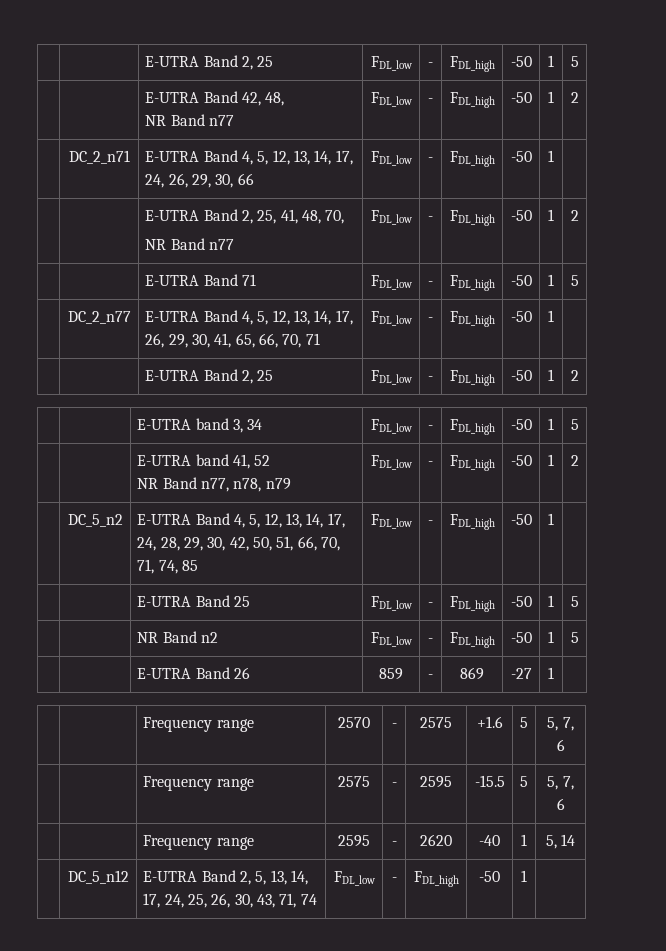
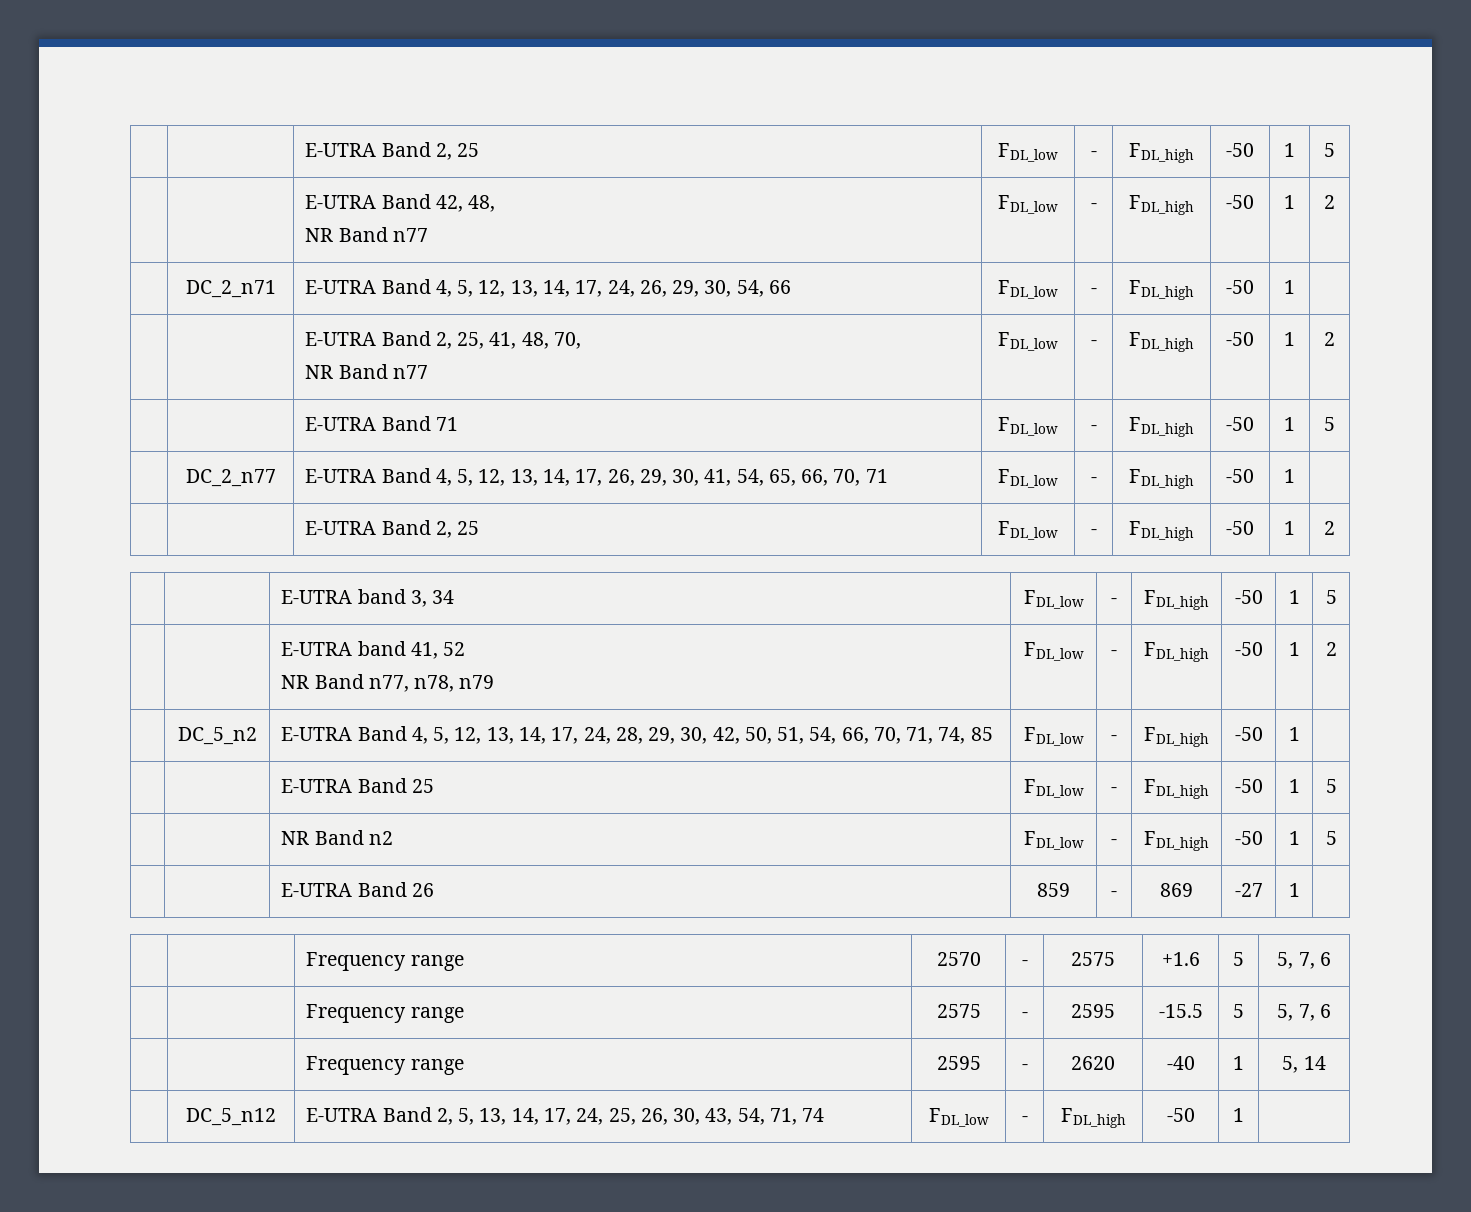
- | DC_2_n71 | E-UTRA Band 4, 5, 12, 13, 14, 17, 24, 26, 29, 30, 66 | FDL_low | - | FDL_high | -50 | 1 |
+ | DC_2_n71 | E-UTRA Band 4, 5, 12, 13, 14, 17, 24, 26, 29, 30, 54, 66 | FDL_low | - | FDL_high | -50 | 1 |
- | DC_2_n77 | E-UTRA Band 4, 5, 12, 13, 14, 17, 26, 29, 30, 41, 65, 66, 70, 71 | FDL_low | - | FDL_high | -50 | 1 |
+ | DC_2_n77 | E-UTRA Band 4, 5, 12, 13, 14, 17, 26, 29, 30, 41, 54, 65, 66, 70, 71 | FDL_low | - | FDL_high | -50 | 1 |
- | DC_5_n2 | E-UTRA Band 4, 5, 12, 13, 14, 17, 24, 28, 29, 30, 42, 50, 51, 66, 70, 71, 74, 85 | FDL_low | - | FDL_high | -50 | 1 |
+ | DC_5_n2 | E-UTRA Band 4, 5, 12, 13, 14, 17, 24, 28, 29, 30, 42, 50, 51, 54, 66, 70, 71, 74, 85 | FDL_low | - | FDL_high | -50 | 1 |
- | DC_5_n12 | E-UTRA Band 2, 5, 13, 14, 17, 24, 25, 26, 30, 43, 71, 74 | FDL_low | - | FDL_high | -50 | 1 |
+ | DC_5_n12 | E-UTRA Band 2, 5, 13, 14, 17, 24, 25, 26, 30, 43, 54, 71, 74 | FDL_low | - | FDL_high | -50 | 1 |

